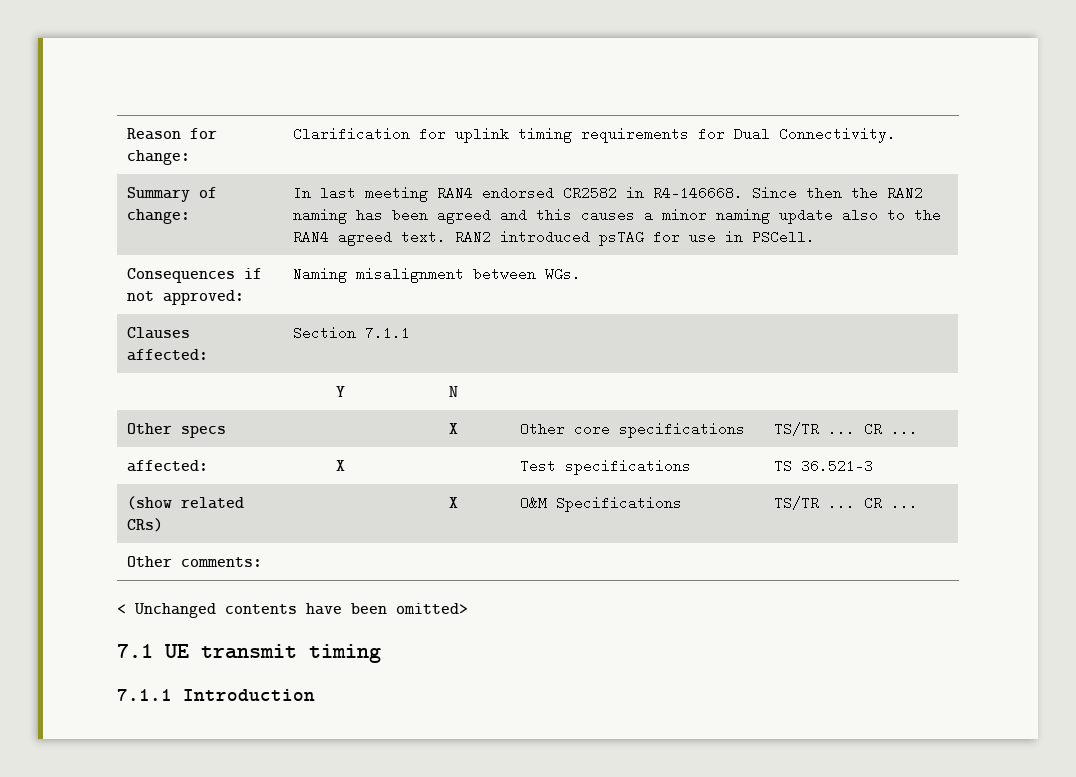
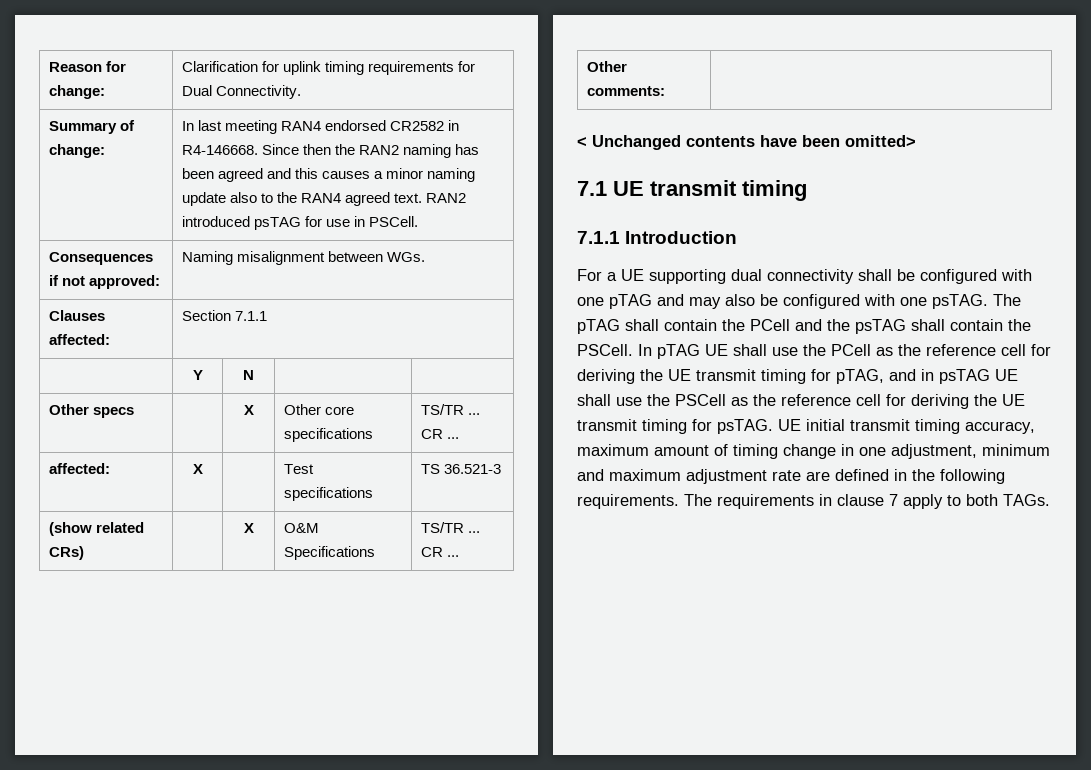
+ For a UE supporting dual connectivity shall be configured with one pTAG and may also be configured with one psTAG. The pTAG shall contain the PCell and the psTAG shall contain the PSCell. In pTAG UE shall use the PCell as the reference cell for deriving the UE transmit timing for pTAG, and in psTAG UE shall use the PSCell as the reference cell for deriving the UE transmit timing for psTAG. UE initial transmit timing accuracy, maximum amount of timing change in one adjustment, minimum and maximum adjustment rate are defined in the following requirements. The requirements in clause 7 apply to both TAGs.

